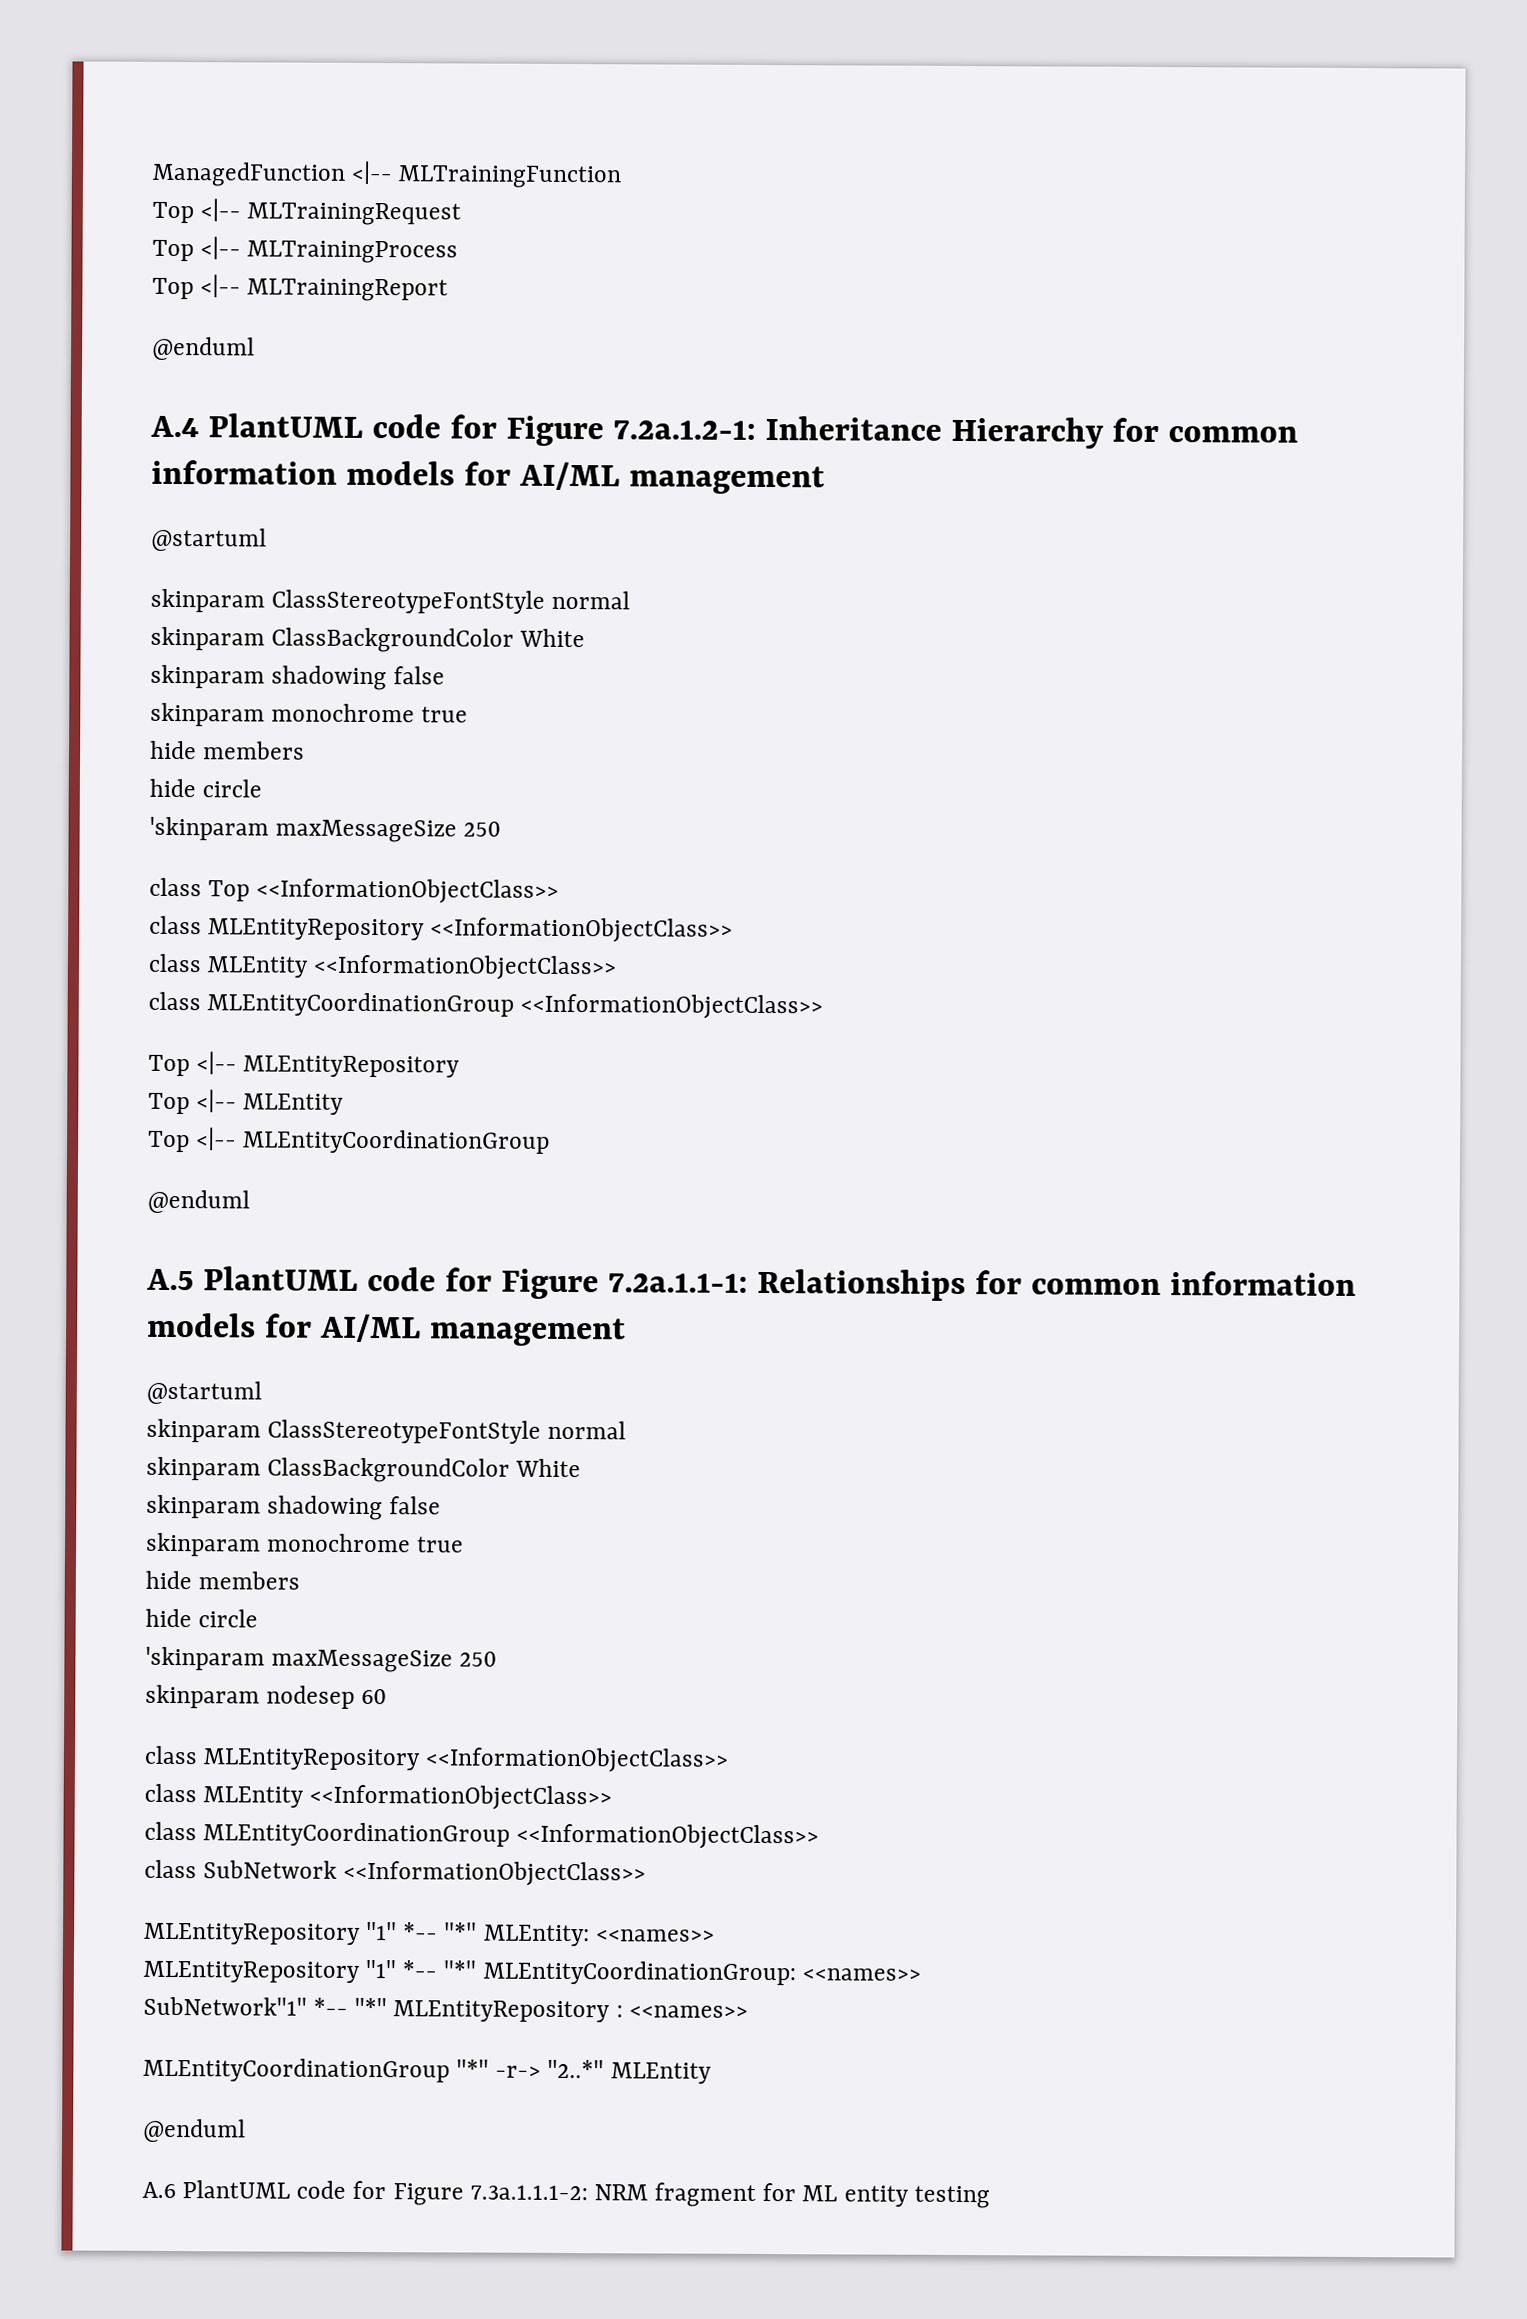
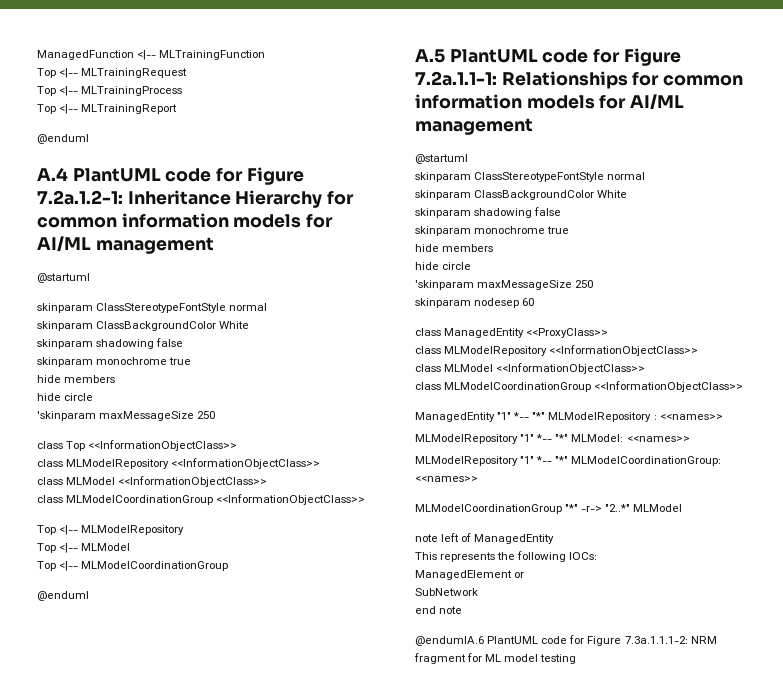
  class Top <<InformationObjectClass>>
- class MLEntityRepository <<InformationObjectClass>>
- class MLEntity <<InformationObjectClass>>
- class MLEntityCoordinationGroup <<InformationObjectClass>>
+ class MLModelRepository <<InformationObjectClass>>
+ class MLModel <<InformationObjectClass>>
+ class MLModelCoordinationGroup <<InformationObjectClass>>
- Top <|-- MLEntityRepository
- Top <|-- MLEntity
- Top <|-- MLEntityCoordinationGroup
+ Top <|-- MLModelRepository
+ Top <|-- MLModel
+ Top <|-- MLModelCoordinationGroup
  skinparam nodesep 60
- class MLEntityRepository <<InformationObjectClass>>
- class MLEntity <<InformationObjectClass>>
- class MLEntityCoordinationGroup <<InformationObjectClass>>
- class SubNetwork <<InformationObjectClass>>
- MLEntityRepository "1" *-- "*" MLEntity: <<names>>
- MLEntityRepository "1" *-- "*" MLEntityCoordinationGroup: <<names>>
- SubNetwork"1" *-- "*" MLEntityRepository : <<names>>
- MLEntityCoordinationGroup "*" -r-> "2..*" MLEntity
- @enduml
- A.6 PlantUML code for Figure 7.3a.1.1.1-2: NRM fragment for ML entity testing
+ class ManagedEntity <<ProxyClass>>
+ class MLModelRepository <<InformationObjectClass>>
+ class MLModel <<InformationObjectClass>>
+ class MLModelCoordinationGroup <<InformationObjectClass>>
+ ManagedEntity "1" *-- "*" MLModelRepository : <<names>>
+ MLModelRepository "1" *-- "*" MLModel: <<names>>
+ MLModelRepository "1" *-- "*" MLModelCoordinationGroup: <<names>>
+ MLModelCoordinationGroup "*" -r-> "2..*" MLModel
+ note left of ManagedEntity
+ This represents the following IOCs:
+ ManagedElement or
+ SubNetwork
+ end note
+ @endumlA.6 PlantUML code for Figure 7.3a.1.1.1-2: NRM fragment for ML model testing

